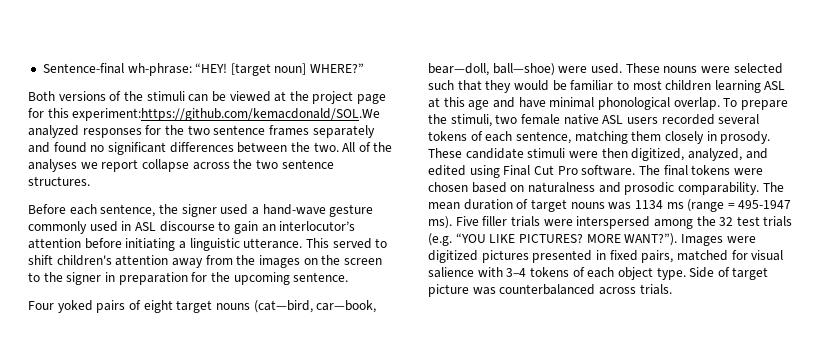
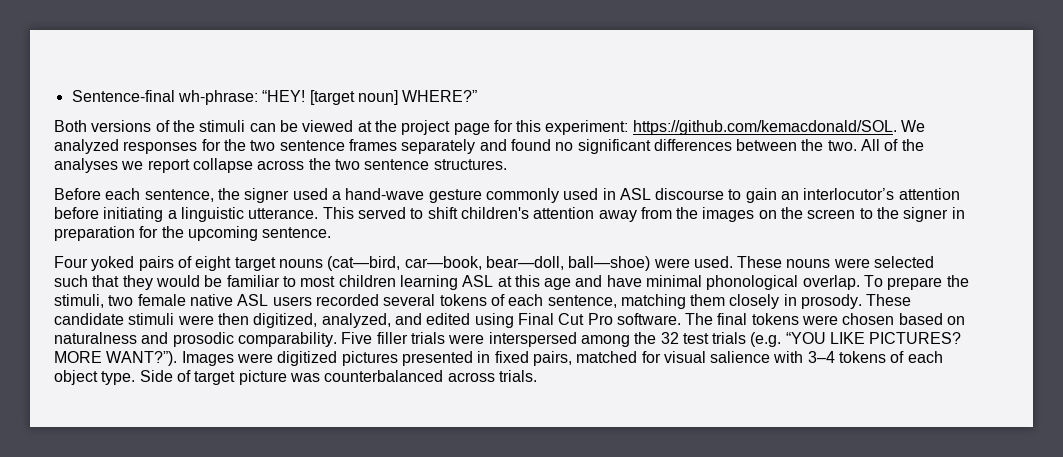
- Both versions of the stimuli can be viewed at the project page for this experiment:https://github.com/kemacdonald/SOL.We analyzed responses for the two sentence frames separately and found no significant differences between the two.
+ Both versions of the stimuli can be viewed at the project page for this experiment: https://github.com/kemacdonald/SOL. We analyzed responses for the two sentence frames separately and found no significant differences between the two.
- The mean duration of target nouns was 1134 ms (range = 495-1947 ms).

